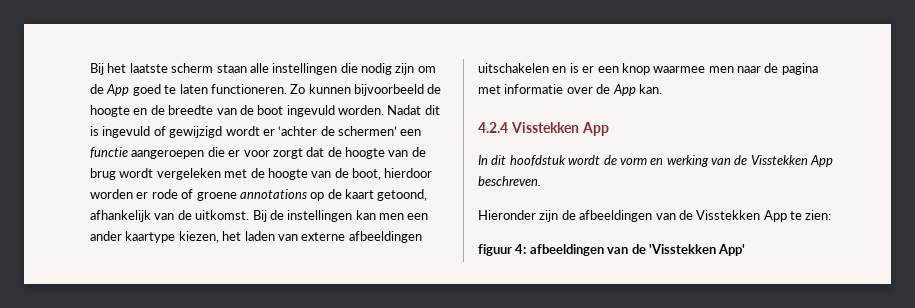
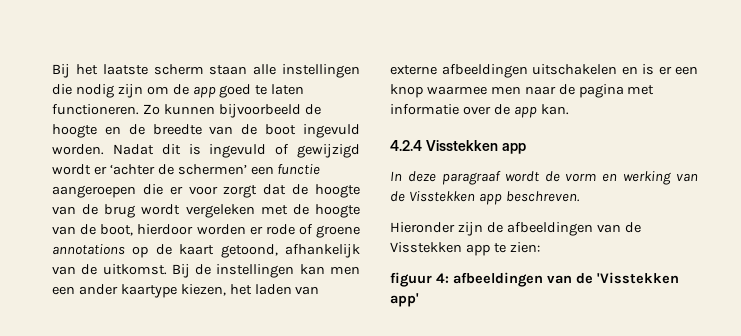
- Bij het laatste scherm staan alle instellingen die nodig zijn om de App goed te laten functioneren.
+ Bij het laatste scherm staan alle instellingen die nodig zijn om de app goed te laten functioneren.
- Bij de instellingen kan men een ander kaartype kiezen, het laden van externe afbeeldingen uitschakelen en is er een knop waarmee men naar de pagina met informatie over de App kan.
+ Bij de instellingen kan men een ander kaartype kiezen, het laden van externe afbeeldingen uitschakelen en is er een knop waarmee men naar de pagina met informatie over de app kan.
- 4.2.4 Visstekken App
+ 4.2.4 Visstekken app
- In dit hoofdstuk wordt de vorm en werking van de Visstekken App beschreven.
+ In deze paragraaf wordt de vorm en werking van de Visstekken app beschreven.
- Hieronder zijn de afbeeldingen van de Visstekken App te zien:
+ Hieronder zijn de afbeeldingen van de Visstekken app te zien:
- figuur 4: afbeeldingen van de 'Visstekken App'
+ figuur 4: afbeeldingen van de 'Visstekken app'

